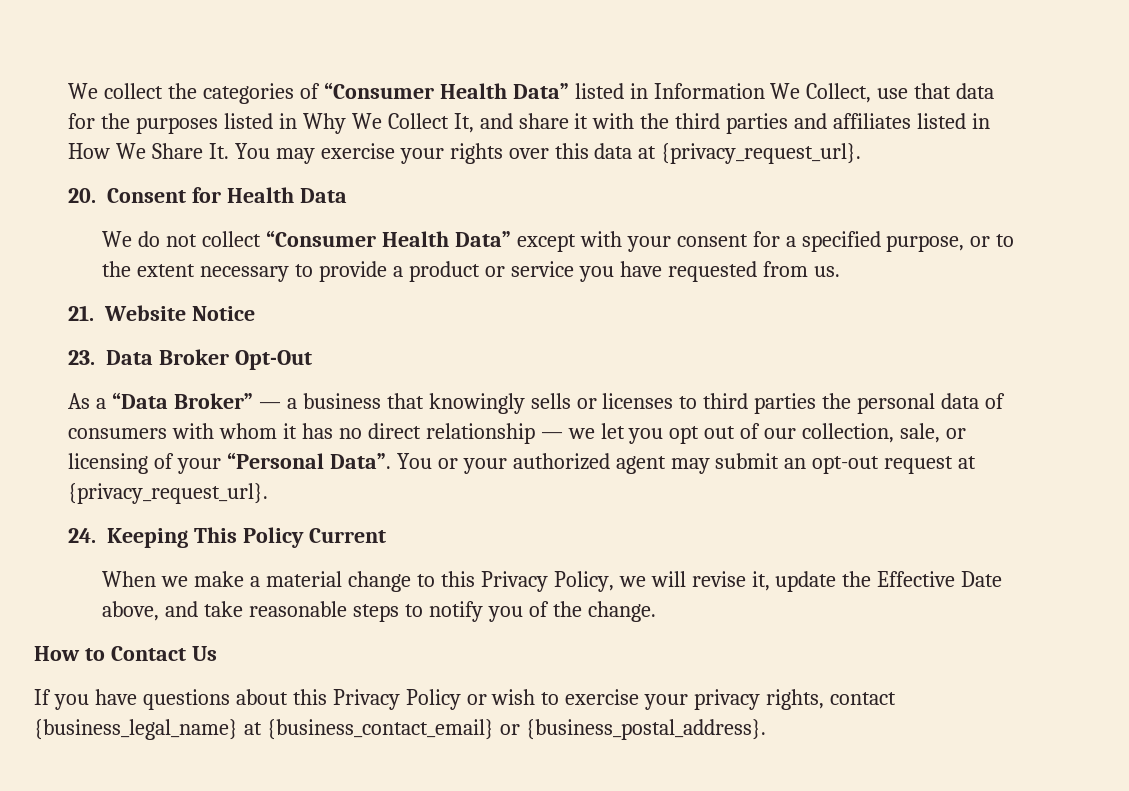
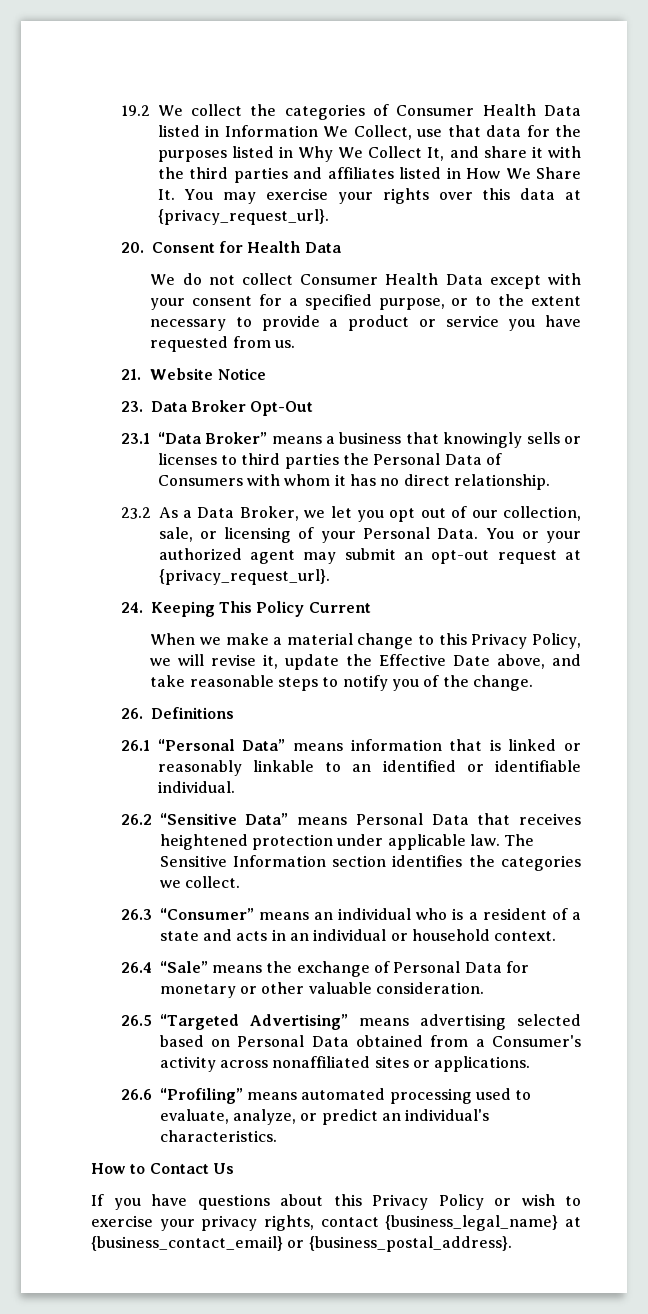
- We collect the categories of “Consumer Health Data” listed in Information We Collect, use that data for the purposes listed in Why We Collect It, and share it with the third parties and affiliates listed in How We Share It. You may exercise your rights over this data at {privacy_request_url}.
+ 19.2 We collect the categories of Consumer Health Data listed in Information We Collect, use that data for the purposes listed in Why We Collect It, and share it with the third parties and affiliates listed in How We Share It. You may exercise your rights over this data at {privacy_request_url}.
- We do not collect “Consumer Health Data” except with your consent for a specified purpose, or to the extent necessary to provide a product or service you have requested from us.
+ We do not collect Consumer Health Data except with your consent for a specified purpose, or to the extent necessary to provide a product or service you have requested from us.
- As a “Data Broker” — a business that knowingly sells or licenses to third parties the personal data of consumers with whom it has no direct relationship — we let you opt out of our collection, sale, or licensing of your “Personal Data”.
+ 23.1 “Data Broker” means a business that knowingly sells or licenses to third parties the Personal Data of Consumers with whom it has no direct relationship.
+ 23.2 As a Data Broker, we let you opt out of our collection, sale, or licensing of your Personal Data.
+ 26. Definitions
+ 26.1 “Personal Data” means information that is linked or reasonably linkable to an identified or identifiable individual.
+ 26.2 “Sensitive Data” means Personal Data that receives heightened protection under applicable law. The Sensitive Information section identifies the categories we collect.
+ 26.3 “Consumer” means an individual who is a resident of a state and acts in an individual or household context.
+ 26.4 “Sale” means the exchange of Personal Data for monetary or other valuable consideration.
+ 26.5 “Targeted Advertising” means advertising selected based on Personal Data obtained from a Consumer's activity across nonaffiliated sites or applications.
+ 26.6 “Profiling” means automated processing used to evaluate, analyze, or predict an individual's characteristics.

